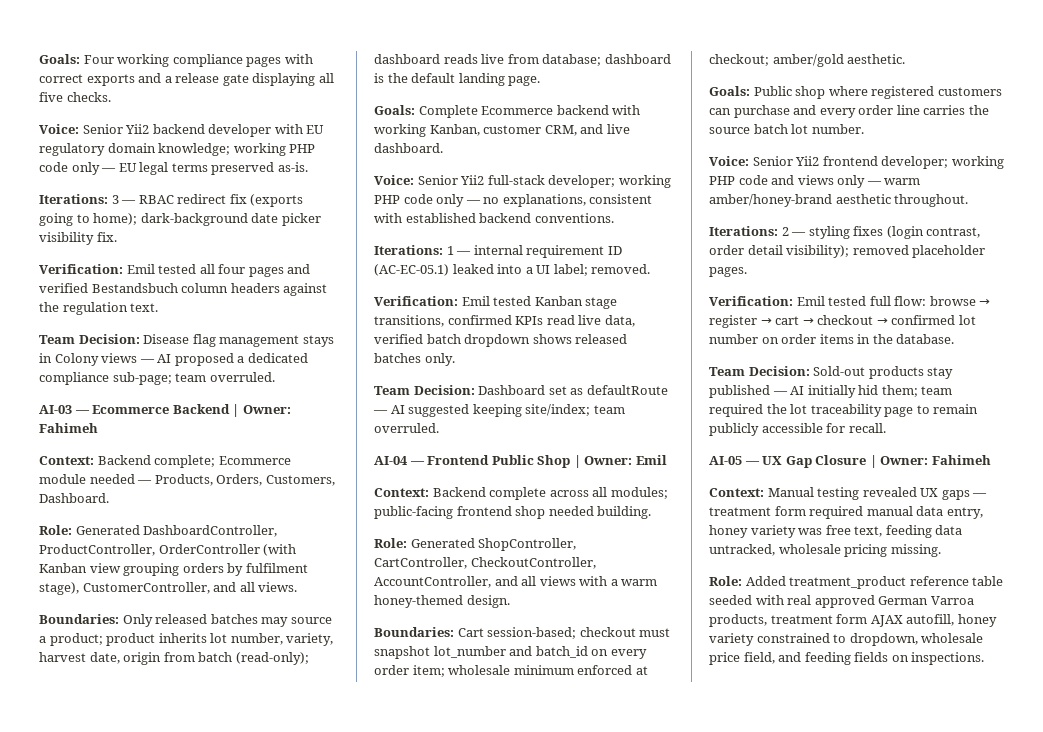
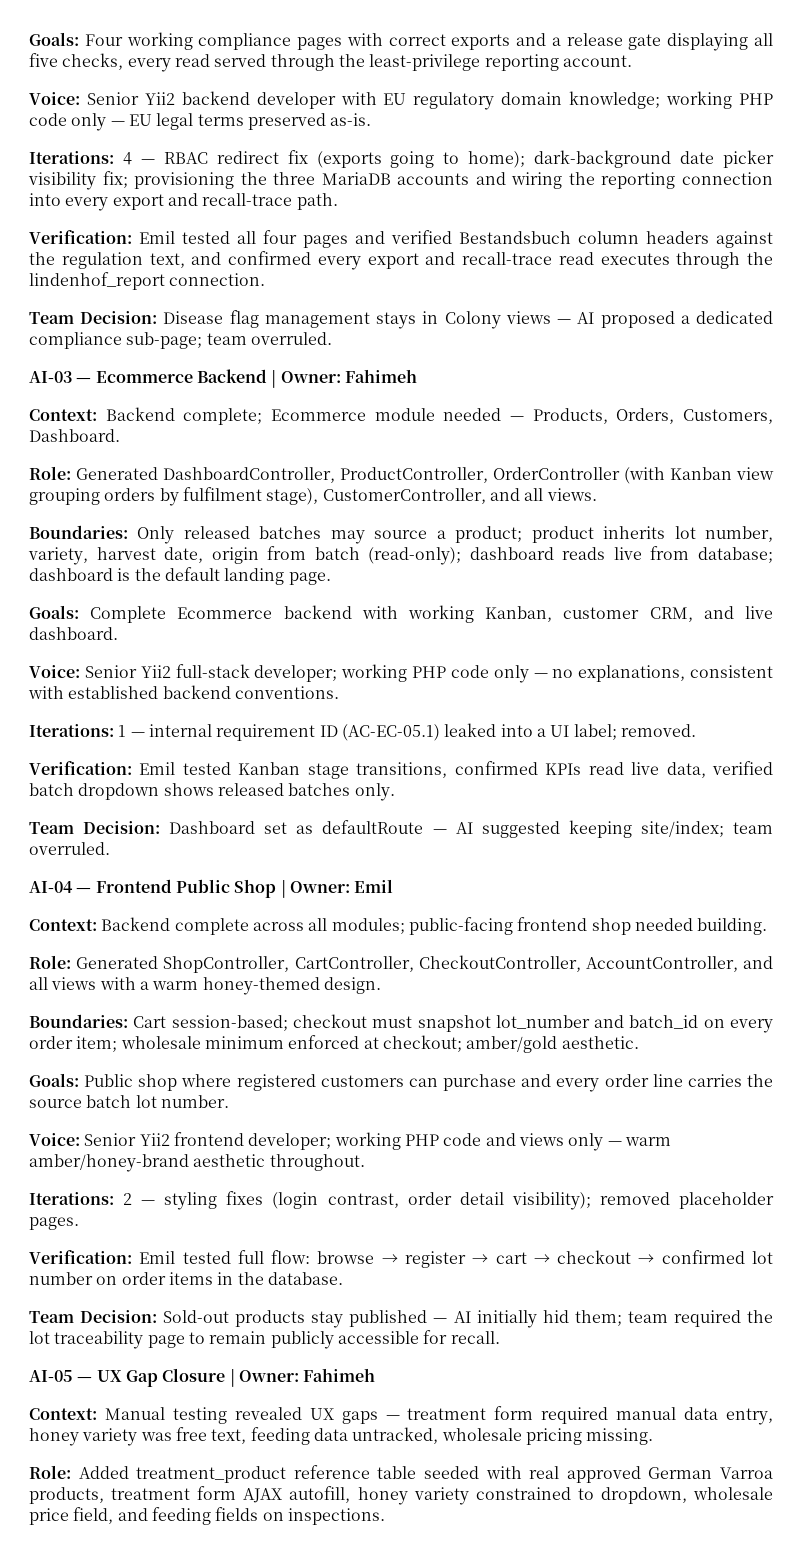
- Goals: Four working compliance pages with correct exports and a release gate displaying all five checks.
+ Goals: Four working compliance pages with correct exports and a release gate displaying all five checks, every read served through the least-privilege reporting account.
- Iterations: 3 — RBAC redirect fix (exports going to home); dark-background date picker visibility fix.
+ Iterations: 4 — RBAC redirect fix (exports going to home); dark-background date picker visibility fix; provisioning the three MariaDB accounts and wiring the reporting connection into every export and recall-trace path.
- Verification: Emil tested all four pages and verified Bestandsbuch column headers against the regulation text.
+ Verification: Emil tested all four pages and verified Bestandsbuch column headers against the regulation text, and confirmed every export and recall-trace read executes through the lindenhof_report connection.

